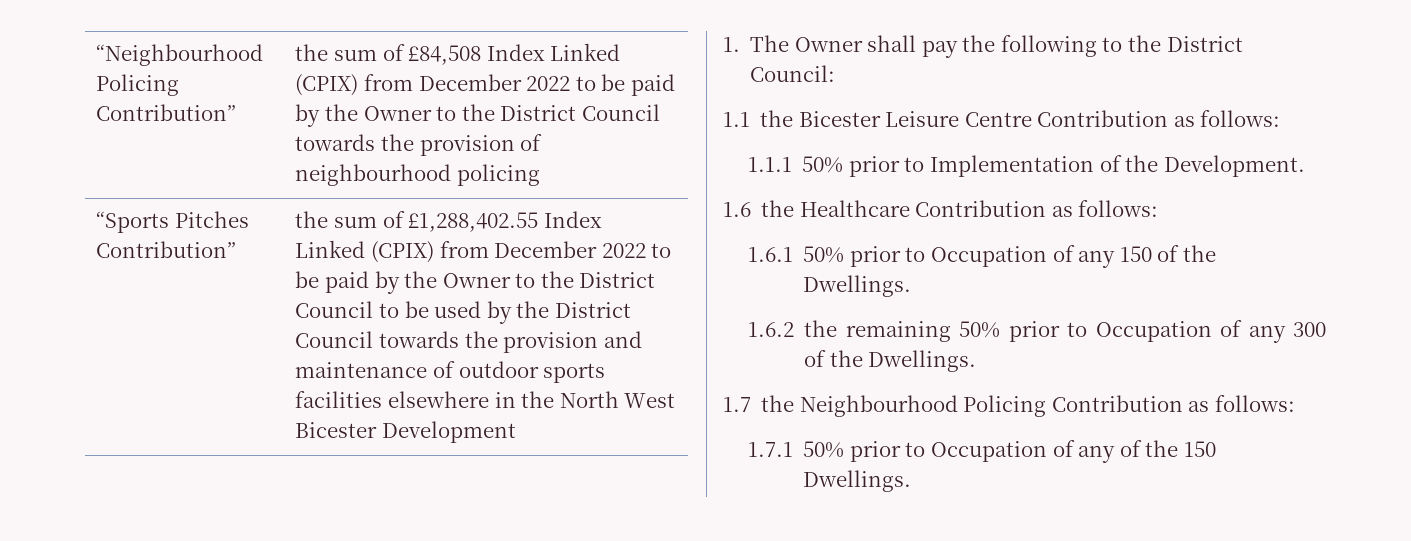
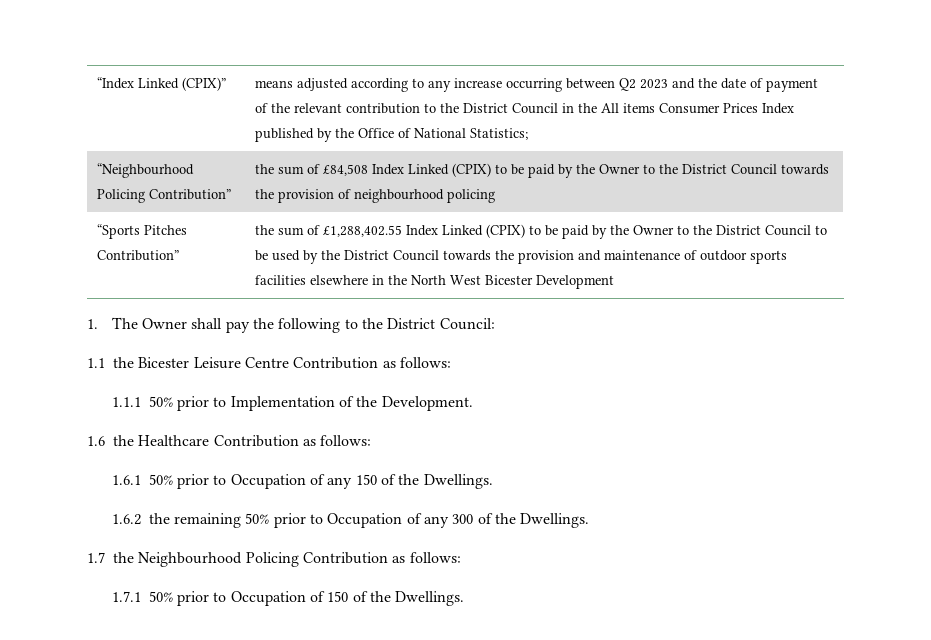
+ “Index Linked (CPIX)” | means adjusted according to any increase occurring between Q2 2023 and the date of payment of the relevant contribution to the District Council in the All items Consumer Prices Index published by the Office of National Statistics;
- “Neighbourhood Policing Contribution” | the sum of £84,508 Index Linked (CPIX) from December 2022 to be paid by the Owner to the District Council towards the provision of neighbourhood policing
+ “Neighbourhood Policing Contribution” | the sum of £84,508 Index Linked (CPIX) to be paid by the Owner to the District Council towards the provision of neighbourhood policing
- the sum of £1,288,402.55 Index Linked (CPIX) from December 2022 to be paid by the Owner to the District Council to be used by the District Council towards the provision and maintenance of outdoor sports facilities elsewhere in the North West Bicester Development
+ the sum of £1,288,402.55 Index Linked (CPIX) to be paid by the Owner to the District Council to be used by the District Council towards the provision and maintenance of outdoor sports facilities elsewhere in the North West Bicester Development
- 1.7.1 50% prior to Occupation of any of the 150 Dwellings.
+ 1.7.1 50% prior to Occupation of 150 of the Dwellings.

